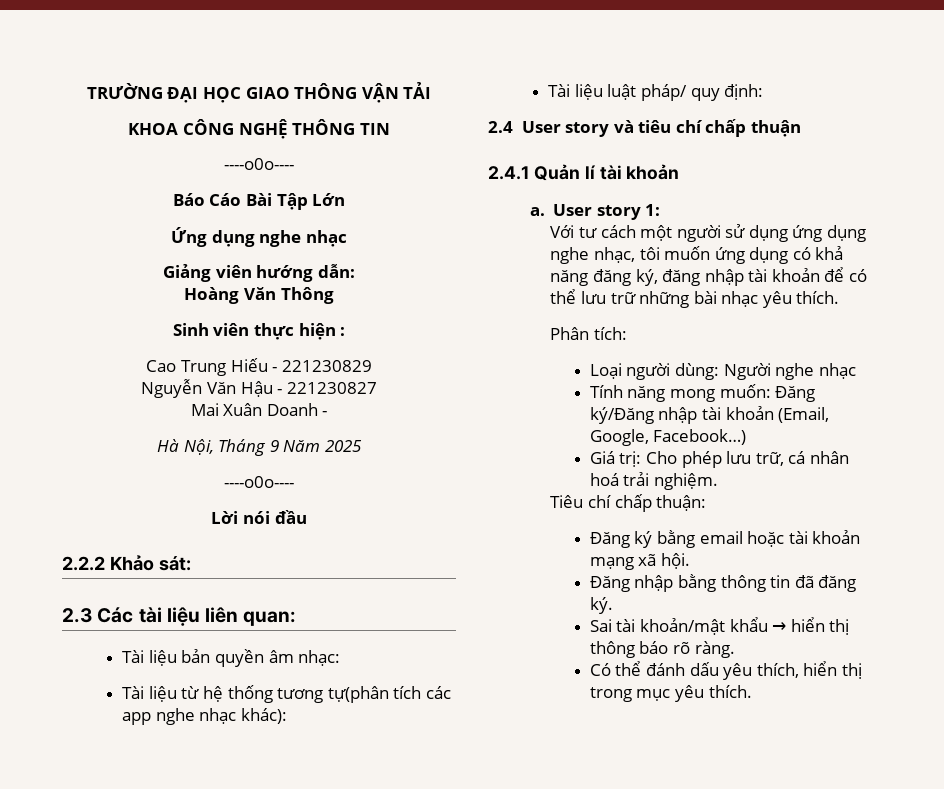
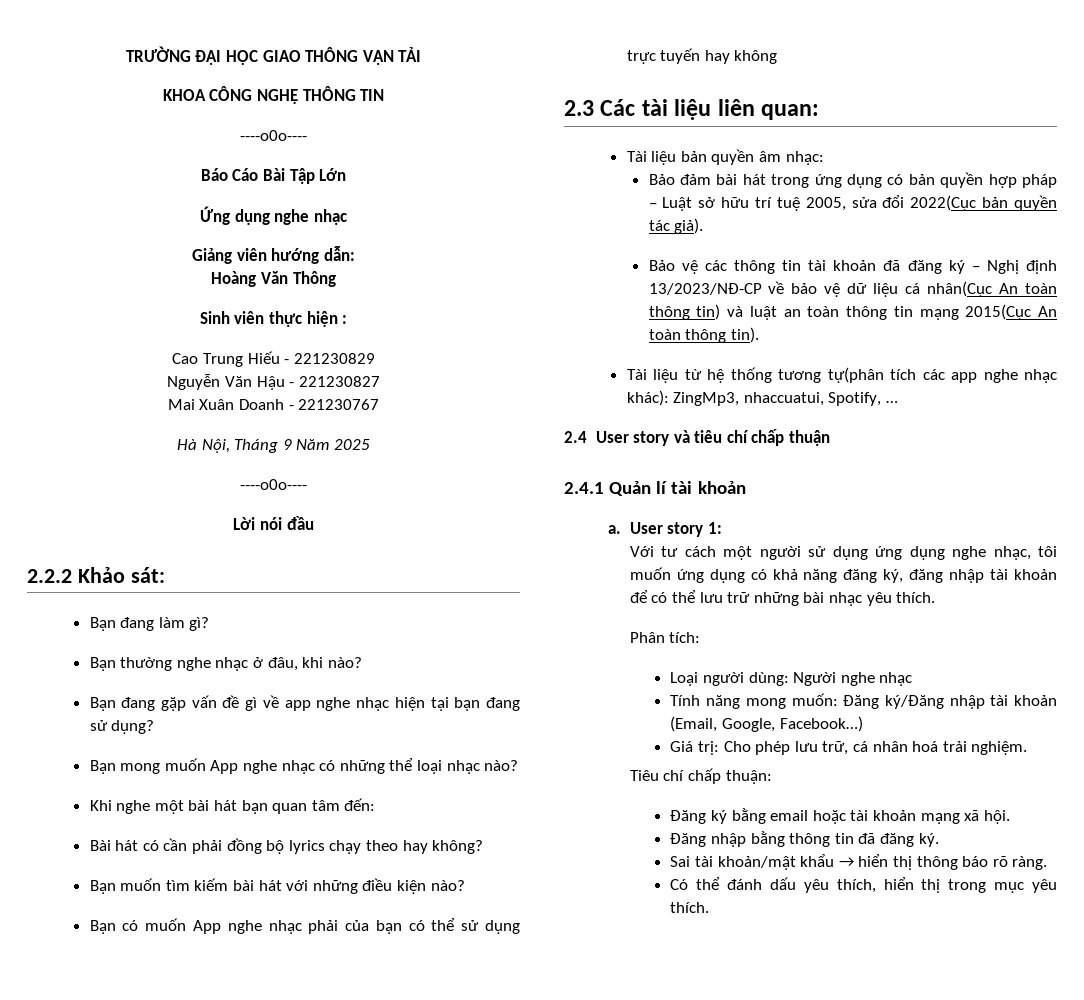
- Mai Xuân Doanh -
+ Mai Xuân Doanh - 221230767
+ Bạn đang làm gì?
+ Bạn thường nghe nhạc ở đâu, khi nào?
+ Bạn đang gặp vấn đề gì về app nghe nhạc hiện tại bạn đang sử dụng?
+ Bạn mong muốn App nghe nhạc có những thể loại nhạc nào?
+ Khi nghe một bài hát bạn quan tâm đến:
+ Bài hát có cần phải đồng bộ lyrics chạy theo hay không?
+ Bạn muốn tìm kiếm bài hát với những điều kiện nào?
+ Bạn có muốn App nghe nhạc phải của bạn có thể sử dụng trực tuyến hay không
+ Bảo đảm bài hát trong ứng dụng có bản quyền hợp pháp – Luật sở hữu trí tuệ 2005, sửa đổi 2022(Cục bản quyền tác giả).
+ Bảo vệ các thông tin tài khoản đã đăng ký – Nghị định 13/2023/NĐ-CP về bảo vệ dữ liệu cá nhân(Cục An toàn thông tin) và luật an toàn thông tin mạng 2015(Cục An toàn thông tin).
- Tài liệu từ hệ thống tương tự(phân tích các app nghe nhạc khác):
- Tài liệu luật pháp/ quy định:
+ Tài liệu từ hệ thống tương tự(phân tích các app nghe nhạc khác): ZingMp3, nhaccuatui, Spotify, …

